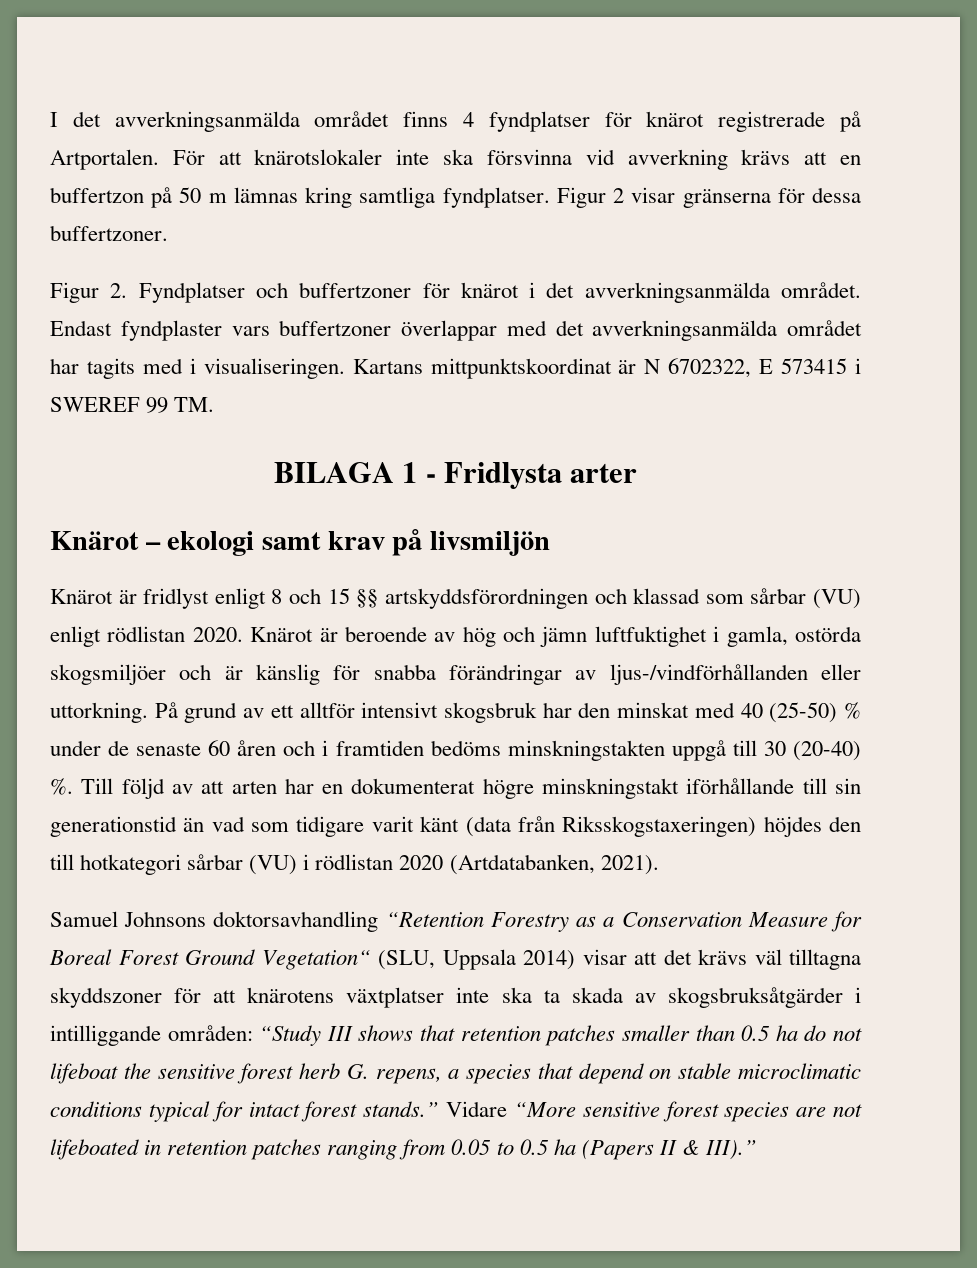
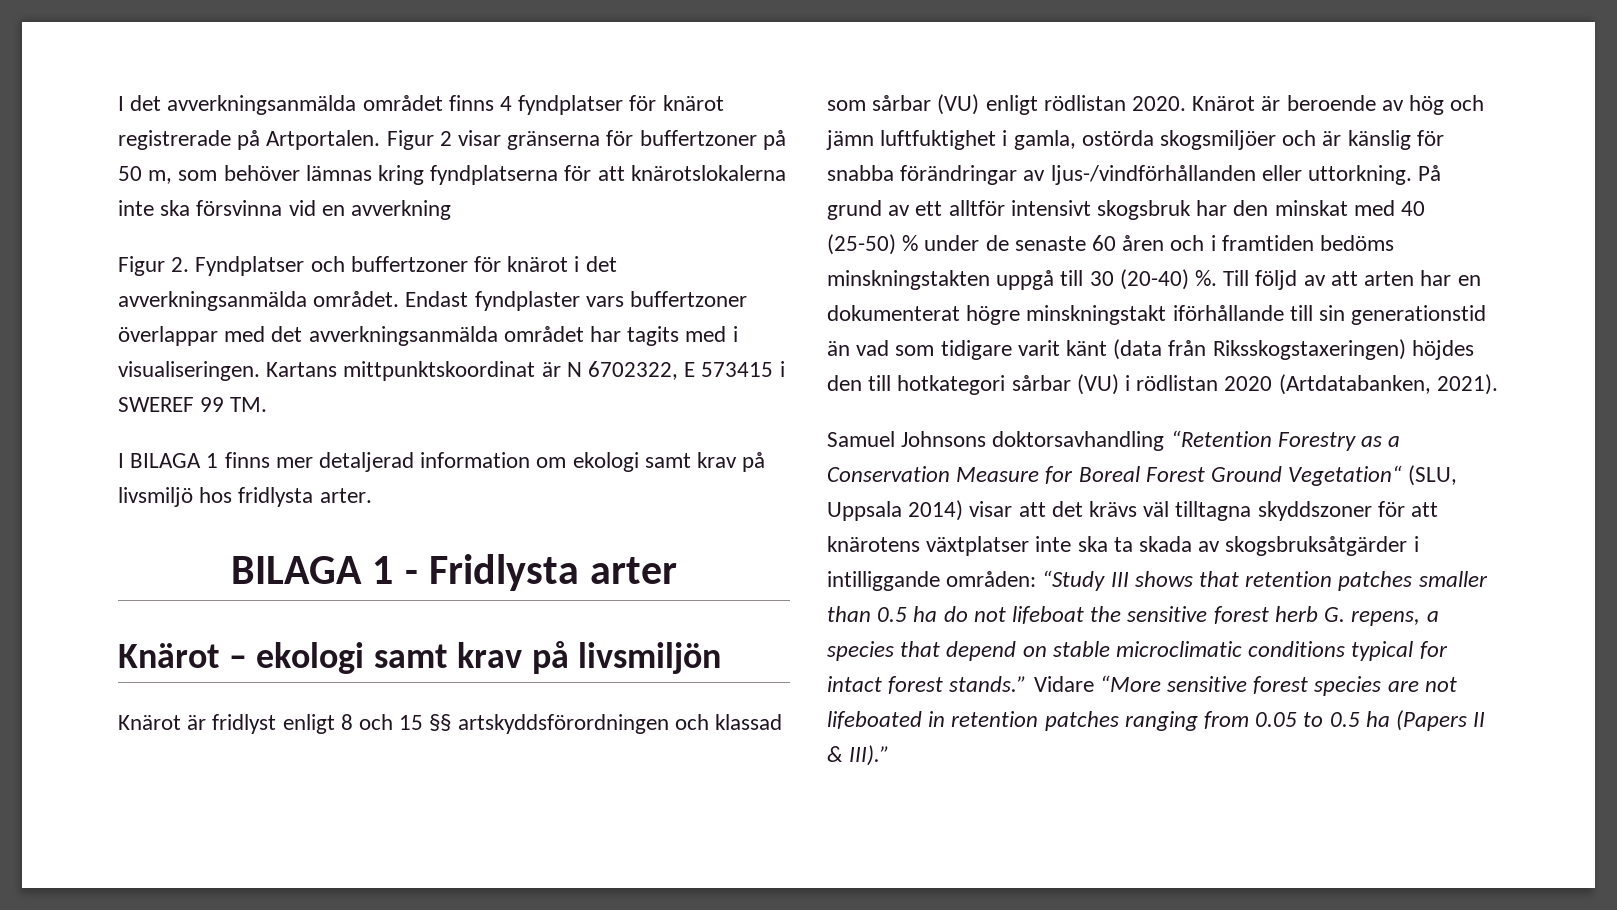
- För att knärotslokaler inte ska försvinna vid avverkning krävs att en buffertzon på 50 m lämnas kring samtliga fyndplatser.
- Figur 2 visar gränserna för dessa buffertzoner.
+ Figur 2 visar gränserna för buffertzoner på 50 m, som behöver lämnas kring fyndplatserna för att knärotslokalerna inte ska försvinna vid en avverkning
+ I BILAGA 1 finns mer detaljerad information om ekologi samt krav på livsmiljö hos fridlysta arter.

